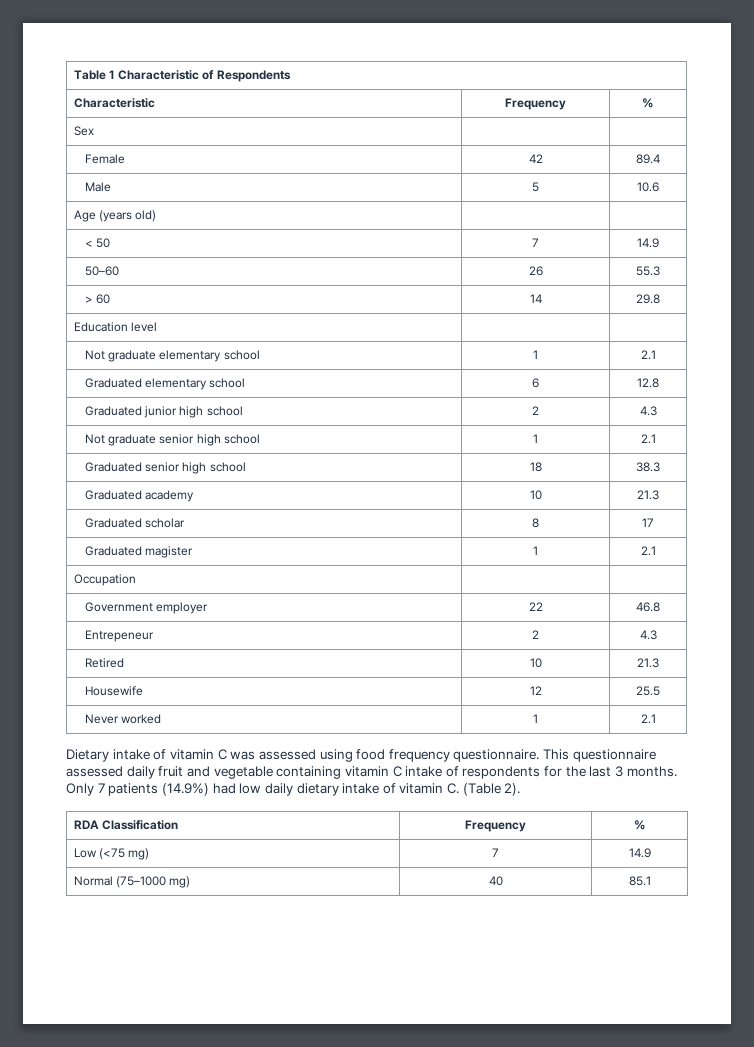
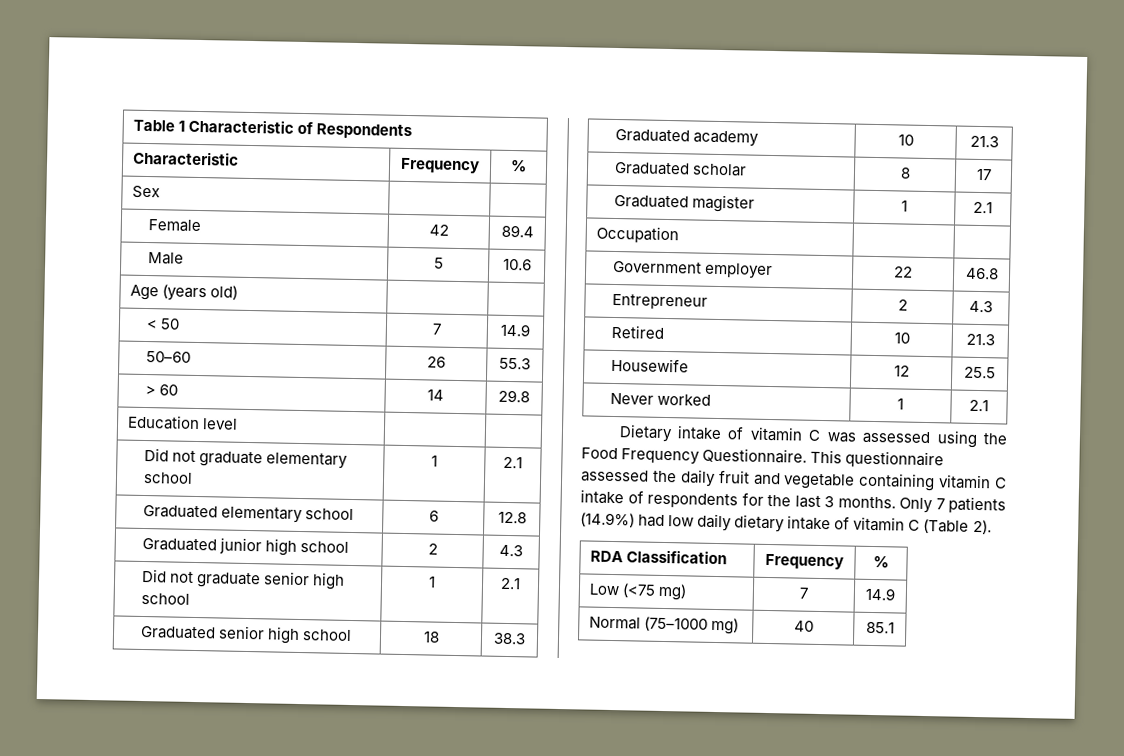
- Not graduate elementary school | 1 | 2.1
+ Did not graduate elementary school | 1 | 2.1
- Not graduate senior high school | 1 | 2.1
+ Did not graduate senior high school | 1 | 2.1
- Entrepeneur | 2 | 4.3
+ Entrepreneur | 2 | 4.3
- Dietary intake of vitamin C was assessed using food frequency questionnaire.
+ Dietary intake of vitamin C was assessed using the Food Frequency Questionnaire.
- This questionnaire assessed daily fruit and vegetable containing vitamin C intake of respondents for the last 3 months.
+ This questionnaire assessed the daily fruit and vegetable containing vitamin C intake of respondents for the last 3 months.
- Only 7 patients (14.9%) had low daily dietary intake of vitamin C. (Table 2).
+ Only 7 patients (14.9%) had low daily dietary intake of vitamin C (Table 2).

